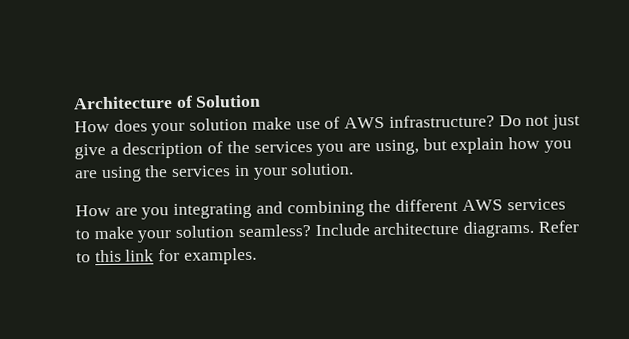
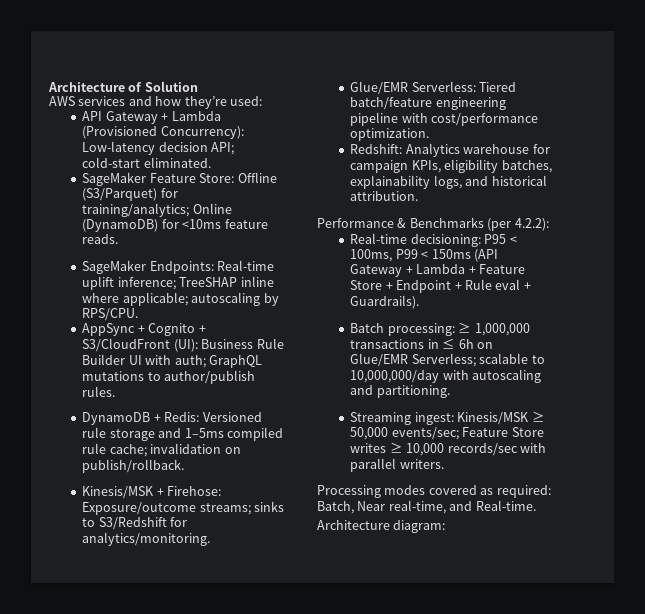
- How does your solution make use of AWS infrastructure? Do not just give a description of the services you are using, but explain how you are using the services in your solution.
- How are you integrating and combining the different AWS services to make your solution seamless? Include architecture diagrams. Refer to this link for examples.
+ AWS services and how they’re used:
+ API Gateway + Lambda (Provisioned Concurrency): Low-latency decision API; cold-start eliminated.
+ SageMaker Feature Store: Offline (S3/Parquet) for training/analytics; Online (DynamoDB) for <10ms feature reads.
+ SageMaker Endpoints: Real-time uplift inference; TreeSHAP inline where applicable; autoscaling by RPS/CPU.
+ AppSync + Cognito + S3/CloudFront (UI): Business Rule Builder UI with auth; GraphQL mutations to author/publish rules.
+ DynamoDB + Redis: Versioned rule storage and 1–5ms compiled rule cache; invalidation on publish/rollback.
+ Kinesis/MSK + Firehose: Exposure/outcome streams; sinks to S3/Redshift for analytics/monitoring.
+ Glue/EMR Serverless: Tiered batch/feature engineering pipeline with cost/performance optimization.
+ Redshift: Analytics warehouse for campaign KPIs, eligibility batches, explainability logs, and historical attribution.
+ Performance & Benchmarks (per 4.2.2):
+ Real-time decisioning: P95 < 100ms, P99 < 150ms (API Gateway + Lambda + Feature Store + Endpoint + Rule eval + Guardrails).
+ Batch processing: ≥ 1,000,000 transactions in ≤ 6h on Glue/EMR Serverless; scalable to 10,000,000/day with autoscaling and partitioning.
+ Streaming ingest: Kinesis/MSK ≥ 50,000 events/sec; Feature Store writes ≥ 10,000 records/sec with parallel writers.
+ Processing modes covered as required: Batch, Near real-time, and Real-time.
+ Architecture diagram:

